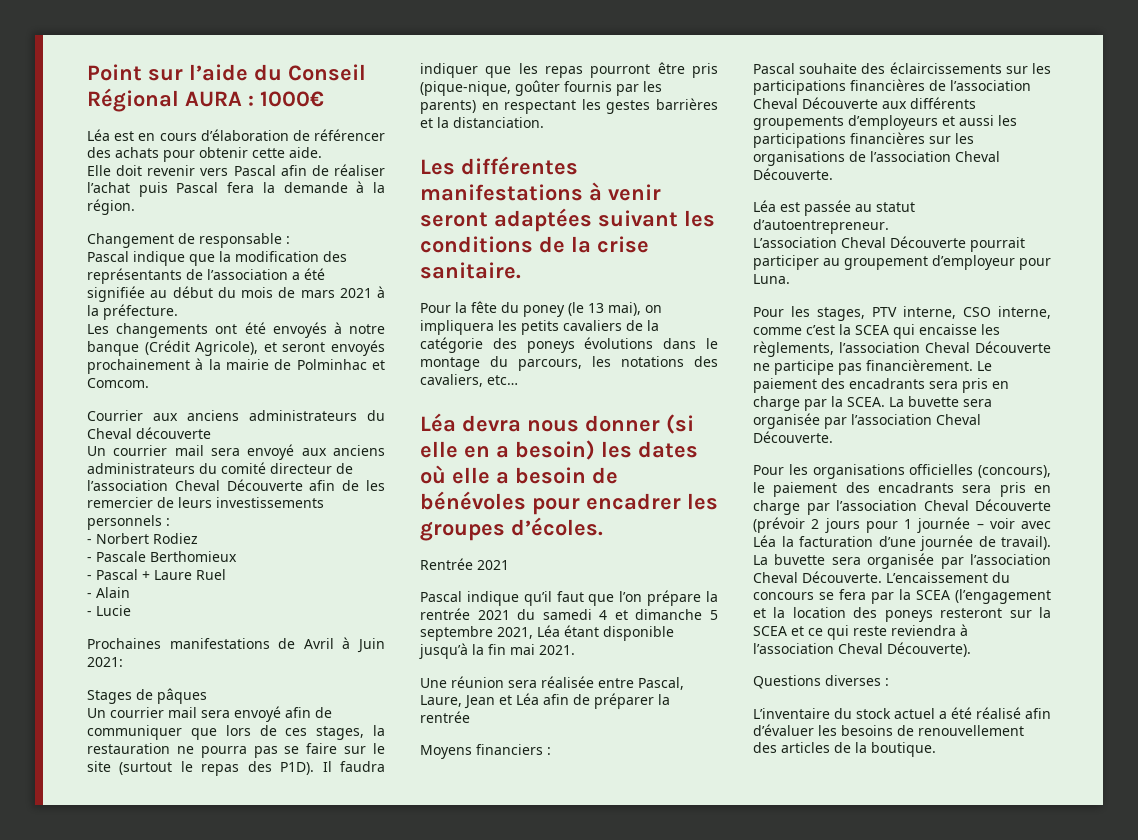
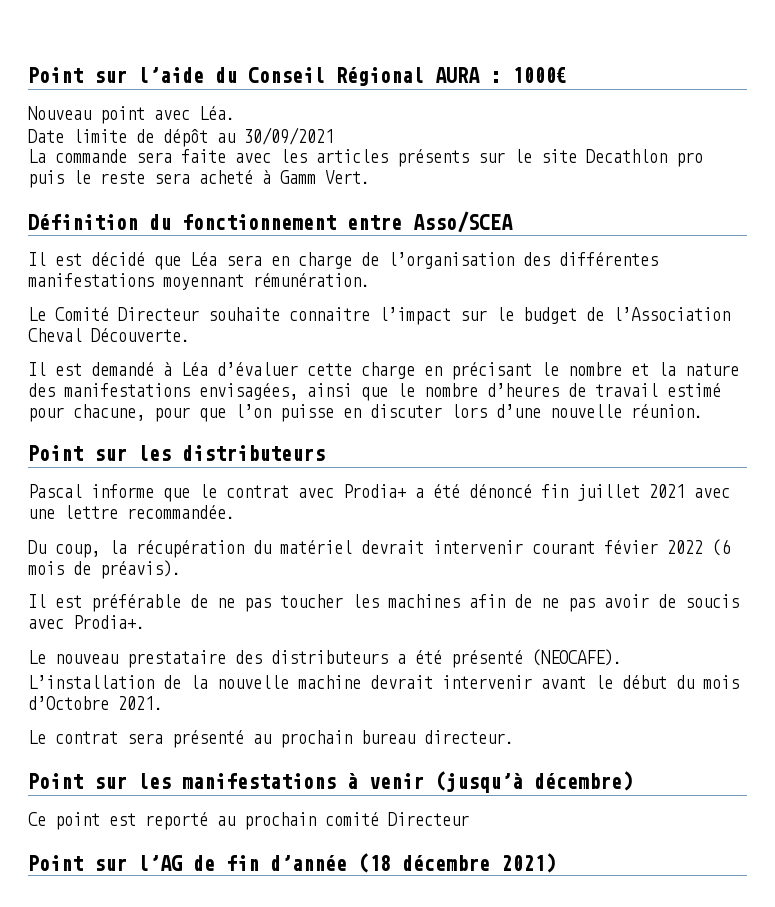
- Léa est en cours d’élaboration de référencer des achats pour obtenir cette aide.
- Elle doit revenir vers Pascal afin de réaliser l’achat puis Pascal fera la demande à la région.
- Changement de responsable :
- Pascal indique que la modification des représentants de l’association a été signifiée au début du mois de mars 2021 à la préfecture.
- Les changements ont été envoyés à notre banque (Crédit Agricole), et seront envoyés prochainement à la mairie de Polminhac et Comcom.
- Courrier aux anciens administrateurs du Cheval découverte
- Un courrier mail sera envoyé aux anciens administrateurs du comité directeur de l’association Cheval Découverte afin de les remercier de leurs investissements personnels :
- - Norbert Rodiez
- - Pascale Berthomieux
- - Pascal + Laure Ruel
- - Alain
- - Lucie
- Prochaines manifestations de Avril à Juin 2021:
- Stages de pâques
- Un courrier mail sera envoyé afin de communiquer que lors de ces stages, la restauration ne pourra pas se faire sur le site (surtout le repas des P1D). Il faudra indiquer que les repas pourront être pris (pique-nique, goûter fournis par les parents) en respectant les gestes barrières et la distanciation.
- Les différentes manifestations à venir seront adaptées suivant les conditions de la crise sanitaire.
- Pour la fête du poney (le 13 mai), on impliquera les petits cavaliers de la catégorie des poneys évolutions dans le montage du parcours, les notations des cavaliers, etc…
- Léa devra nous donner (si elle en a besoin) les dates où elle a besoin de bénévoles pour encadrer les groupes d’écoles.
- Rentrée 2021
- Pascal indique qu’il faut que l’on prépare la rentrée 2021 du samedi 4 et dimanche 5 septembre 2021, Léa étant disponible jusqu’à la fin mai 2021.
- Une réunion sera réalisée entre Pascal, Laure, Jean et Léa afin de préparer la rentrée
- Moyens financiers :
- Pascal souhaite des éclaircissements sur les participations financières de l’association Cheval Découverte aux différents groupements d’employeurs et aussi les participations financières sur les organisations de l’association Cheval Découverte.
- Léa est passée au statut d’autoentrepreneur.
- L’association Cheval Découverte pourrait participer au groupement d’employeur pour Luna.
- Pour les stages, PTV interne, CSO interne, comme c’est la SCEA qui encaisse les règlements, l’association Cheval Découverte ne participe pas financièrement. Le paiement des encadrants sera pris en charge par la SCEA. La buvette sera organisée par l’association Cheval Découverte.
- Pour les organisations officielles (concours), le paiement des encadrants sera pris en charge par l’association Cheval Découverte (prévoir 2 jours pour 1 journée – voir avec Léa la facturation d’une journée de travail). La buvette sera organisée par l’association Cheval Découverte. L’encaissement du concours se fera par la SCEA (l’engagement et la location des poneys resteront sur la SCEA et ce qui reste reviendra à l’association Cheval Découverte).
- Questions diverses :
- L’inventaire du stock actuel a été réalisé afin d’évaluer les besoins de renouvellement des articles de la boutique.
+ Nouveau point avec Léa.
+ Date limite de dépôt au 30/09/2021
+ La commande sera faite avec les articles présents sur le site Decathlon pro puis le reste sera acheté à Gamm Vert.
+ Définition du fonctionnement entre Asso/SCEA
+ Il est décidé que Léa sera en charge de l’organisation des différentes manifestations moyennant rémunération.
+ Le Comité Directeur souhaite connaitre l’impact sur le budget de l’Association Cheval Découverte.
+ Il est demandé à Léa d’évaluer cette charge en précisant le nombre et la nature des manifestations envisagées, ainsi que le nombre d’heures de travail estimé pour chacune, pour que l’on puisse en discuter lors d’une nouvelle réunion.
+ Point sur les distributeurs
+ Pascal informe que le contrat avec Prodia+ a été dénoncé fin juillet 2021 avec une lettre recommandée.
+ Du coup, la récupération du matériel devrait intervenir courant févier 2022 (6 mois de préavis).
+ Il est préférable de ne pas toucher les machines afin de ne pas avoir de soucis avec Prodia+.
+ Le nouveau prestataire des distributeurs a été présenté (NEOCAFE).
+ L’installation de la nouvelle machine devrait intervenir avant le début du mois d’Octobre 2021.
+ Le contrat sera présenté au prochain bureau directeur.
+ Point sur les manifestations à venir (jusqu’à décembre)
+ Ce point est reporté au prochain comité Directeur
+ Point sur l’AG de fin d’année (18 décembre 2021)

